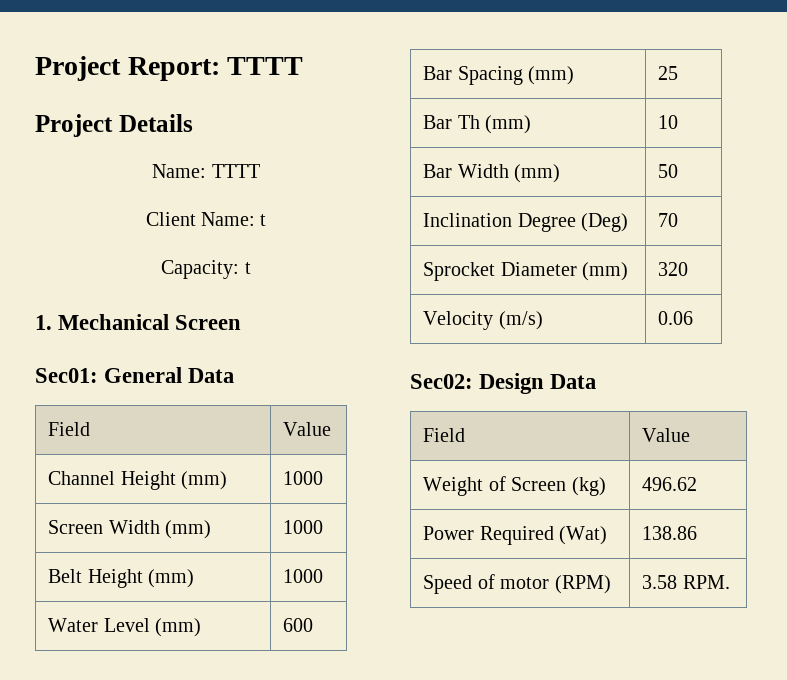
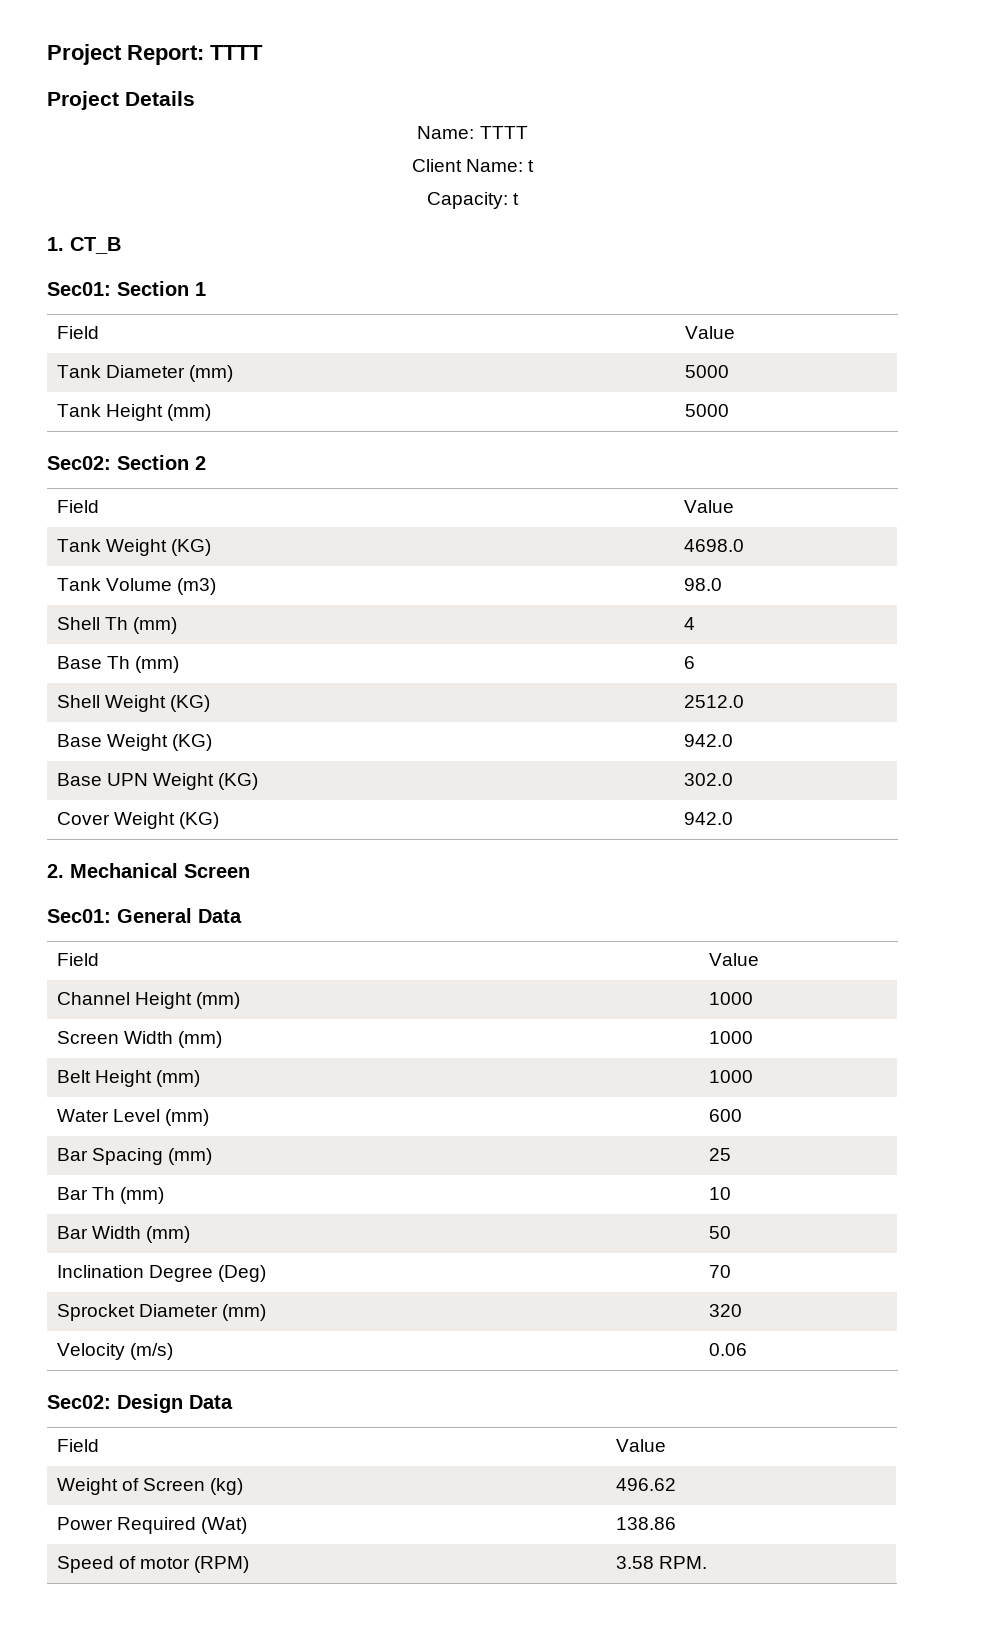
- 1. Mechanical Screen
+ 1. CT_B
+ Sec01: Section 1
+ Field | Value
+ Tank Diameter (mm) | 5000
+ Tank Height (mm) | 5000
+ Sec02: Section 2
+ Field | Value
+ Tank Weight (KG) | 4698.0
+ Tank Volume (m3) | 98.0
+ Shell Th (mm) | 4
+ Base Th (mm) | 6
+ Shell Weight (KG) | 2512.0
+ Base Weight (KG) | 942.0
+ Base UPN Weight (KG) | 302.0
+ Cover Weight (KG) | 942.0
+ 2. Mechanical Screen

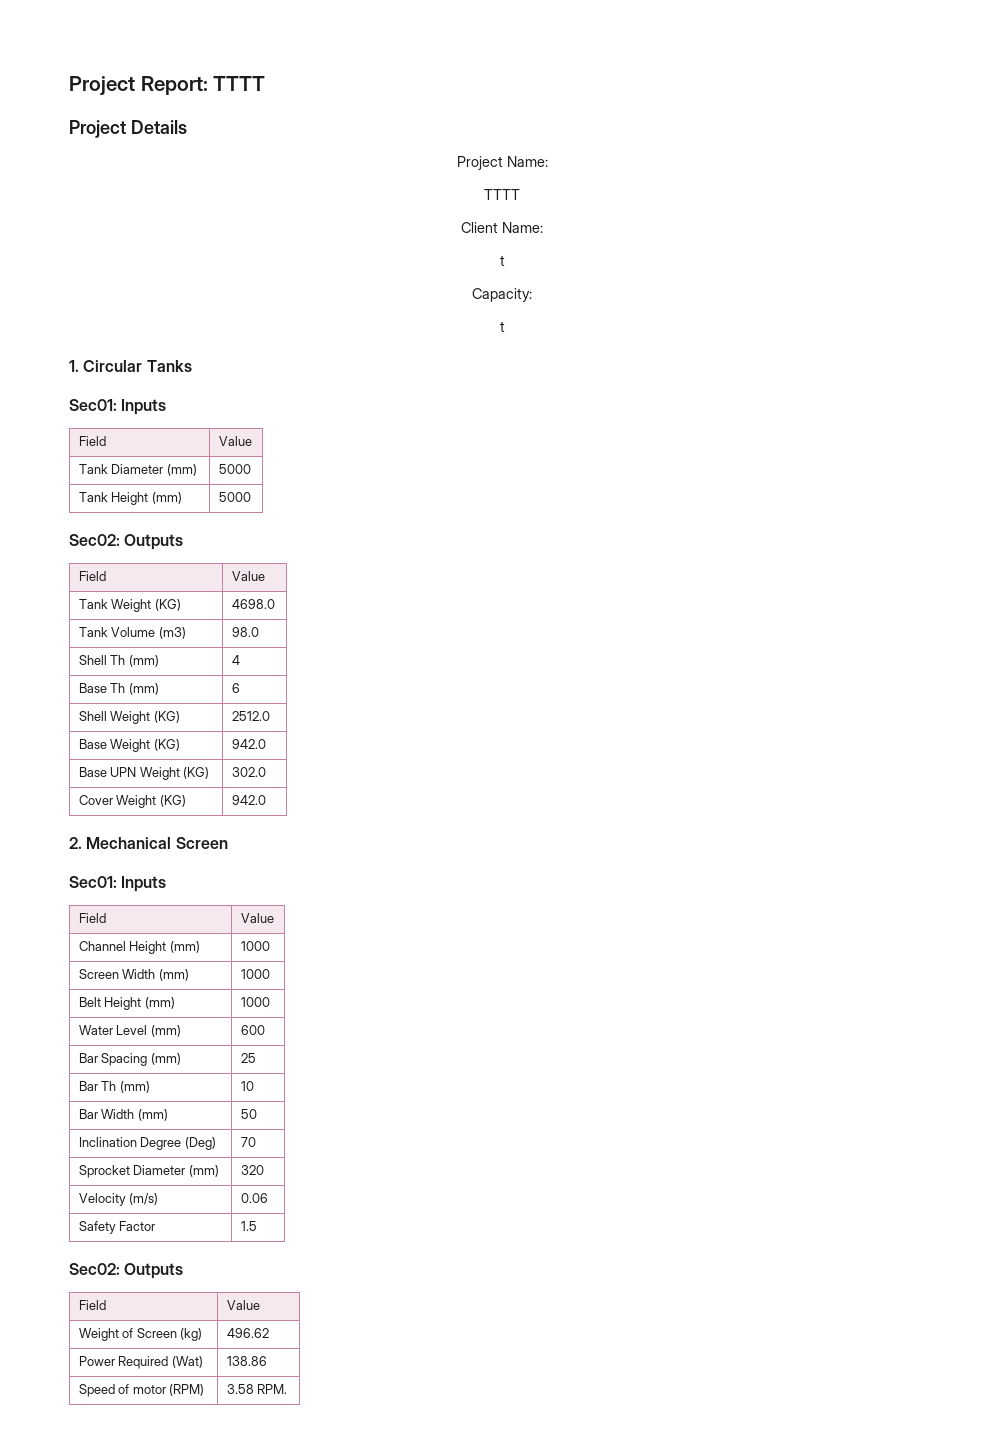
- Name: TTTT
+ Project Name:
+ TTTT
- Client Name: t
+ Client Name:
+ t
- Capacity: t
+ Capacity:
+ t
- 1. CT_B
- Sec01: Section 1
+ 1. Circular Tanks
+ Sec01: Inputs
  Tank Height (mm) | 5000
- Sec02: Section 2
+ Sec02: Outputs
  2. Mechanical Screen
- Sec01: General Data
+ Sec01: Inputs
- Sec02: Design Data
+ Safety Factor | 1.5
+ Sec02: Outputs

